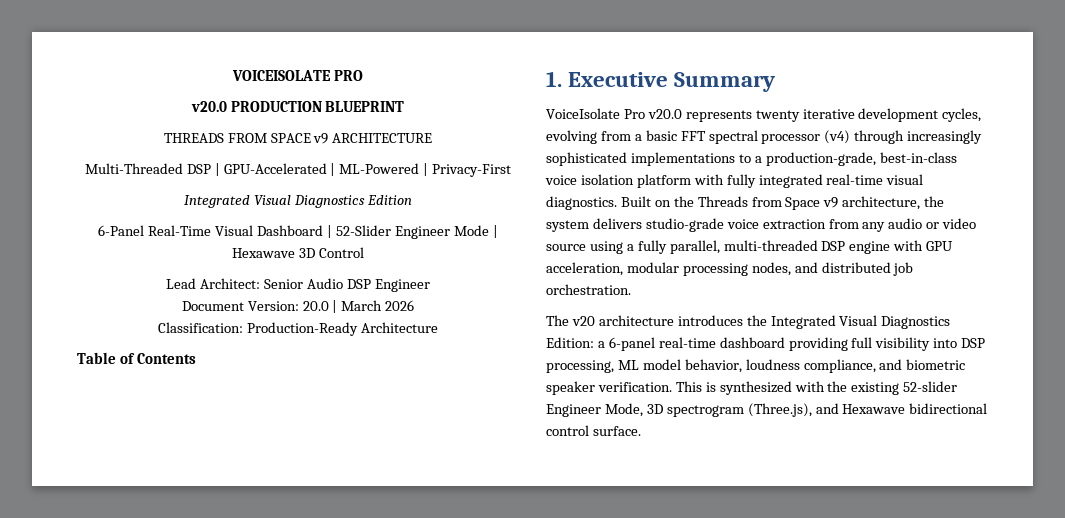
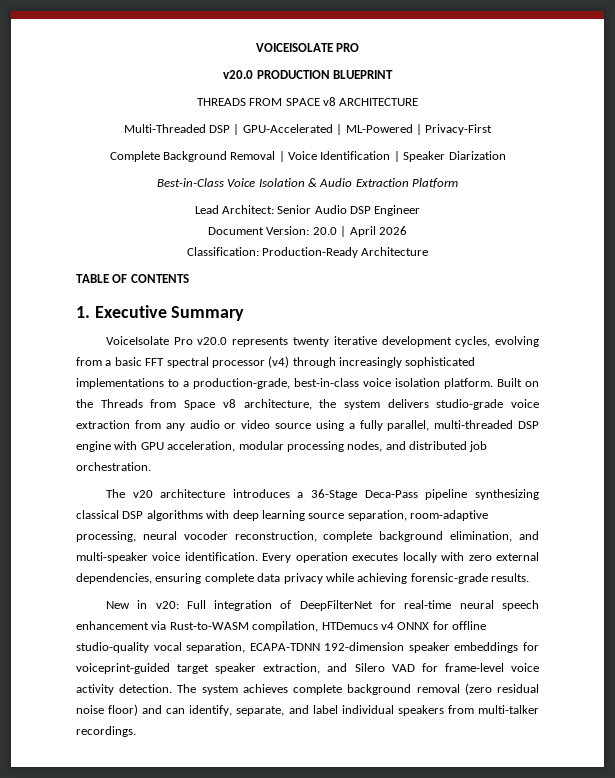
- THREADS FROM SPACE v9 ARCHITECTURE
+ THREADS FROM SPACE v8 ARCHITECTURE
- Integrated Visual Diagnostics Edition
- 6-Panel Real-Time Visual Dashboard | 52-Slider Engineer Mode | Hexawave 3D Control
+ Complete Background Removal | Voice Identification | Speaker Diarization
+ Best-in-Class Voice Isolation & Audio Extraction Platform
- Document Version: 20.0 | March 2026
+ Document Version: 20.0 | April 2026
- Table of Contents
+ TABLE OF CONTENTS
- VoiceIsolate Pro v20.0 represents twenty iterative development cycles, evolving from a basic FFT spectral processor (v4) through increasingly sophisticated implementations to a production-grade, best-in-class voice isolation platform with fully integrated real-time visual diagnostics.
+ VoiceIsolate Pro v20.0 represents twenty iterative development cycles, evolving from a basic FFT spectral processor (v4) through increasingly sophisticated implementations to a production-grade, best-in-class voice isolation platform.
- Built on the Threads from Space v9 architecture, the system delivers studio-grade voice extraction from any audio or video source using a fully parallel, multi-threaded DSP engine with GPU acceleration, modular processing nodes, and distributed job orchestration.
+ Built on the Threads from Space v8 architecture, the system delivers studio-grade voice extraction from any audio or video source using a fully parallel, multi-threaded DSP engine with GPU acceleration, modular processing nodes, and distributed job orchestration.
- The v20 architecture introduces the Integrated Visual Diagnostics Edition: a 6-panel real-time dashboard providing full visibility into DSP processing, ML model behavior, loudness compliance, and biometric speaker verification. This is synthesized with the existing 52-slider Engineer Mode, 3D spectrogram (Three.js), and Hexawave bidirectional control surface.
+ The v20 architecture introduces a 36-Stage Deca-Pass pipeline synthesizing classical DSP algorithms with deep learning source separation, room-adaptive processing, neural vocoder reconstruction, complete background elimination, and multi-speaker voice identification. Every operation executes locally with zero external dependencies, ensuring complete data privacy while achieving forensic-grade results.
+ New in v20: Full integration of DeepFilterNet for real-time neural speech enhancement via Rust-to-WASM compilation, HTDemucs v4 ONNX for offline studio-quality vocal separation, ECAPA-TDNN 192-dimension speaker embeddings for voiceprint-guided target speaker extraction, and Silero VAD for frame-level voice activity detection. The system achieves complete background removal (zero residual noise floor) and can identify, separate, and label individual speakers from multi-talker recordings.

